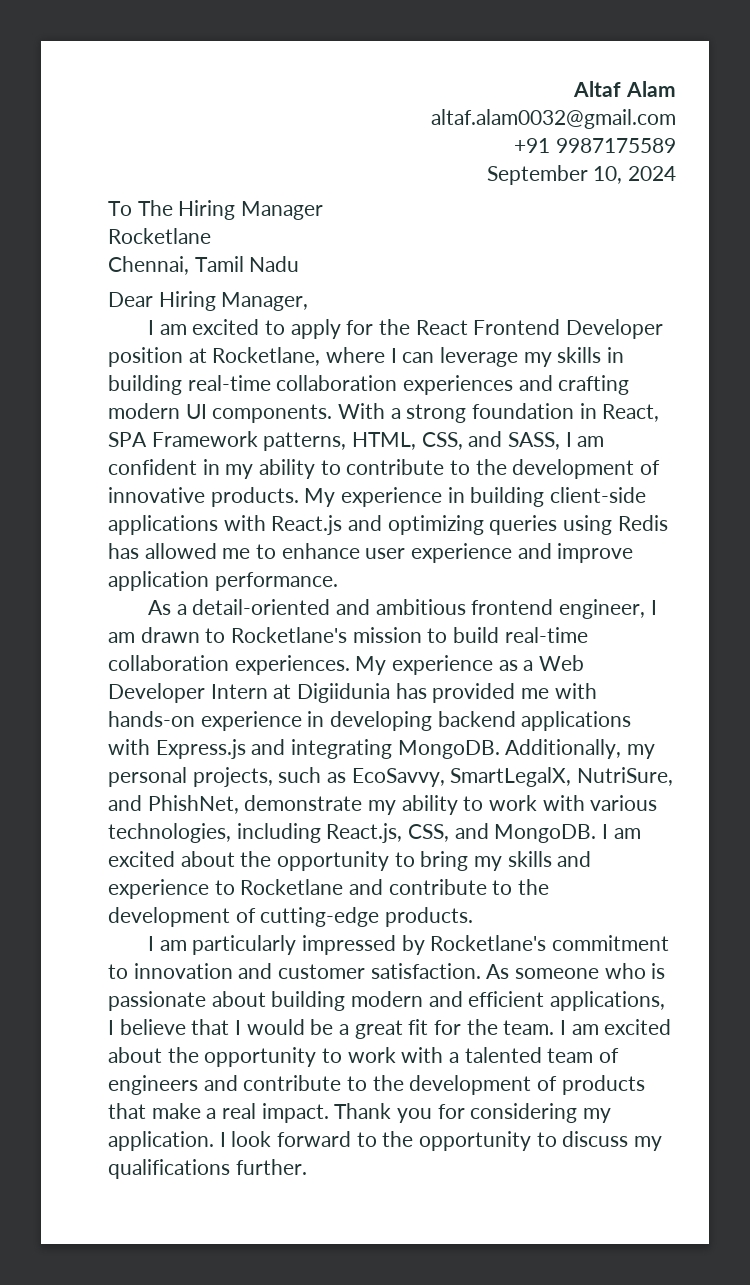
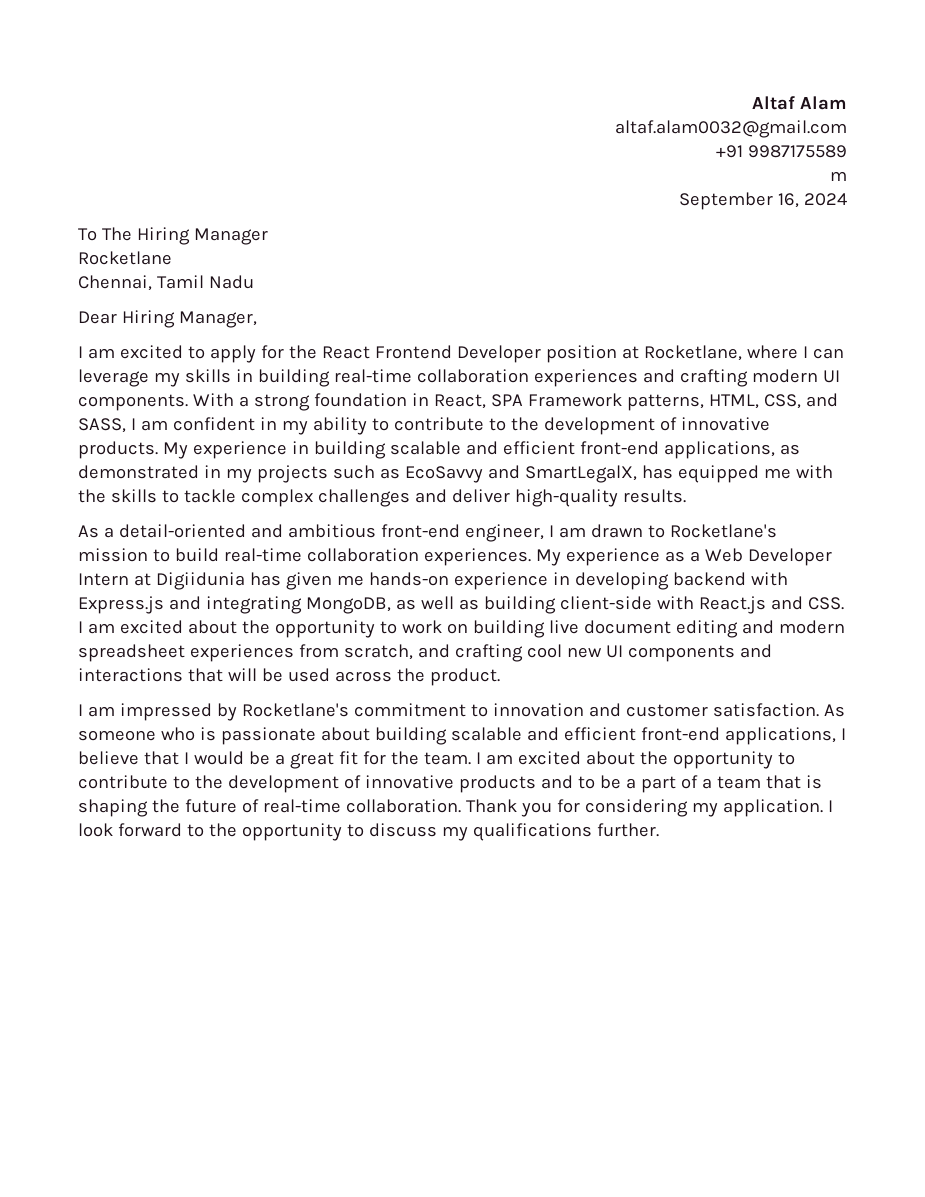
+ m
- September 10, 2024
+ September 16, 2024
- My experience in building client-side applications with React.js and optimizing queries using Redis has allowed me to enhance user experience and improve application performance.
+ My experience in building scalable and efficient front-end applications, as demonstrated in my projects such as EcoSavvy and SmartLegalX, has equipped me with the skills to tackle complex challenges and deliver high-quality results.
- As a detail-oriented and ambitious frontend engineer, I am drawn to Rocketlane's mission to build real-time collaboration experiences.
+ As a detail-oriented and ambitious front-end engineer, I am drawn to Rocketlane's mission to build real-time collaboration experiences.
- My experience as a Web Developer Intern at Digiidunia has provided me with hands-on experience in developing backend applications with Express.js and integrating MongoDB. Additionally, my personal projects, such as EcoSavvy, SmartLegalX, NutriSure, and PhishNet, demonstrate my ability to work with various technologies, including React.js, CSS, and MongoDB. I am excited about the opportunity to bring my skills and experience to Rocketlane and contribute to the development of cutting-edge products.
- I am particularly impressed by Rocketlane's commitment to innovation and customer satisfaction.
+ My experience as a Web Developer Intern at Digiidunia has given me hands-on experience in developing backend with Express.js and integrating MongoDB, as well as building client-side with React.js and CSS. I am excited about the opportunity to work on building live document editing and modern spreadsheet experiences from scratch, and crafting cool new UI components and interactions that will be used across the product.
+ I am impressed by Rocketlane's commitment to innovation and customer satisfaction.
- As someone who is passionate about building modern and efficient applications, I believe that I would be a great fit for the team.
+ As someone who is passionate about building scalable and efficient front-end applications, I believe that I would be a great fit for the team.
- I am excited about the opportunity to work with a talented team of engineers and contribute to the development of products that make a real impact.
+ I am excited about the opportunity to contribute to the development of innovative products and to be a part of a team that is shaping the future of real-time collaboration.

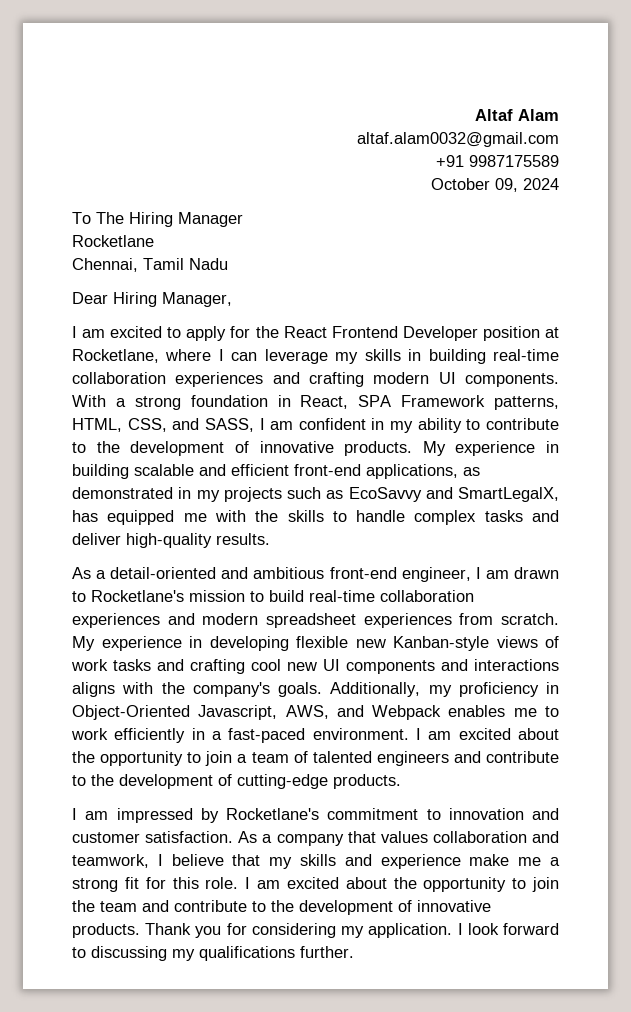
- m
- September 16, 2024
+ October 09, 2024
- My experience in building scalable and efficient front-end applications, as demonstrated in my projects such as EcoSavvy and SmartLegalX, has equipped me with the skills to tackle complex challenges and deliver high-quality results.
+ My experience in building scalable and efficient front-end applications, as demonstrated in my projects such as EcoSavvy and SmartLegalX, has equipped me with the skills to handle complex tasks and deliver high-quality results.
- As a detail-oriented and ambitious front-end engineer, I am drawn to Rocketlane's mission to build real-time collaboration experiences. My experience as a Web Developer Intern at Digiidunia has given me hands-on experience in developing backend with Express.js and integrating MongoDB, as well as building client-side with React.js and CSS. I am excited about the opportunity to work on building live document editing and modern spreadsheet experiences from scratch, and crafting cool new UI components and interactions that will be used across the product.
+ As a detail-oriented and ambitious front-end engineer, I am drawn to Rocketlane's mission to build real-time collaboration experiences and modern spreadsheet experiences from scratch. My experience in developing flexible new Kanban-style views of work tasks and crafting cool new UI components and interactions aligns with the company's goals. Additionally, my proficiency in Object-Oriented Javascript, AWS, and Webpack enables me to work efficiently in a fast-paced environment. I am excited about the opportunity to join a team of talented engineers and contribute to the development of cutting-edge products.
- As someone who is passionate about building scalable and efficient front-end applications, I believe that I would be a great fit for the team. I am excited about the opportunity to contribute to the development of innovative products and to be a part of a team that is shaping the future of real-time collaboration.
+ As a company that values collaboration and teamwork, I believe that my skills and experience make me a strong fit for this role. I am excited about the opportunity to join the team and contribute to the development of innovative products.
- I look forward to the opportunity to discuss my qualifications further.
+ I look forward to discussing my qualifications further.

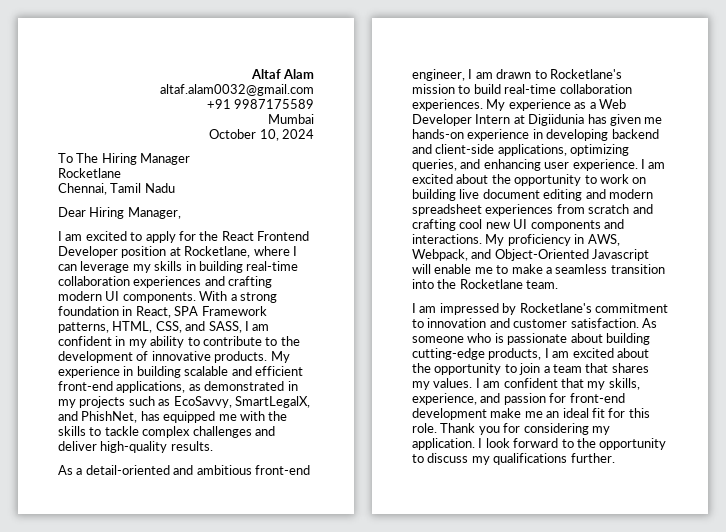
+ Mumbai
- October 09, 2024
+ October 10, 2024
- My experience in building scalable and efficient front-end applications, as demonstrated in my projects such as EcoSavvy and SmartLegalX, has equipped me with the skills to handle complex tasks and deliver high-quality results.
+ My experience in building scalable and efficient front-end applications, as demonstrated in my projects such as EcoSavvy, SmartLegalX, and PhishNet, has equipped me with the skills to tackle complex challenges and deliver high-quality results.
- As a detail-oriented and ambitious front-end engineer, I am drawn to Rocketlane's mission to build real-time collaboration experiences and modern spreadsheet experiences from scratch. My experience in developing flexible new Kanban-style views of work tasks and crafting cool new UI components and interactions aligns with the company's goals. Additionally, my proficiency in Object-Oriented Javascript, AWS, and Webpack enables me to work efficiently in a fast-paced environment. I am excited about the opportunity to join a team of talented engineers and contribute to the development of cutting-edge products.
+ As a detail-oriented and ambitious front-end engineer, I am drawn to Rocketlane's mission to build real-time collaboration experiences. My experience as a Web Developer Intern at Digiidunia has given me hands-on experience in developing backend and client-side applications, optimizing queries, and enhancing user experience. I am excited about the opportunity to work on building live document editing and modern spreadsheet experiences from scratch and crafting cool new UI components and interactions. My proficiency in AWS, Webpack, and Object-Oriented Javascript will enable me to make a seamless transition into the Rocketlane team.
- As a company that values collaboration and teamwork, I believe that my skills and experience make me a strong fit for this role. I am excited about the opportunity to join the team and contribute to the development of innovative products.
+ As someone who is passionate about building cutting-edge products, I am excited about the opportunity to join a team that shares my values. I am confident that my skills, experience, and passion for front-end development make me an ideal fit for this role.
- I look forward to discussing my qualifications further.
+ I look forward to the opportunity to discuss my qualifications further.

